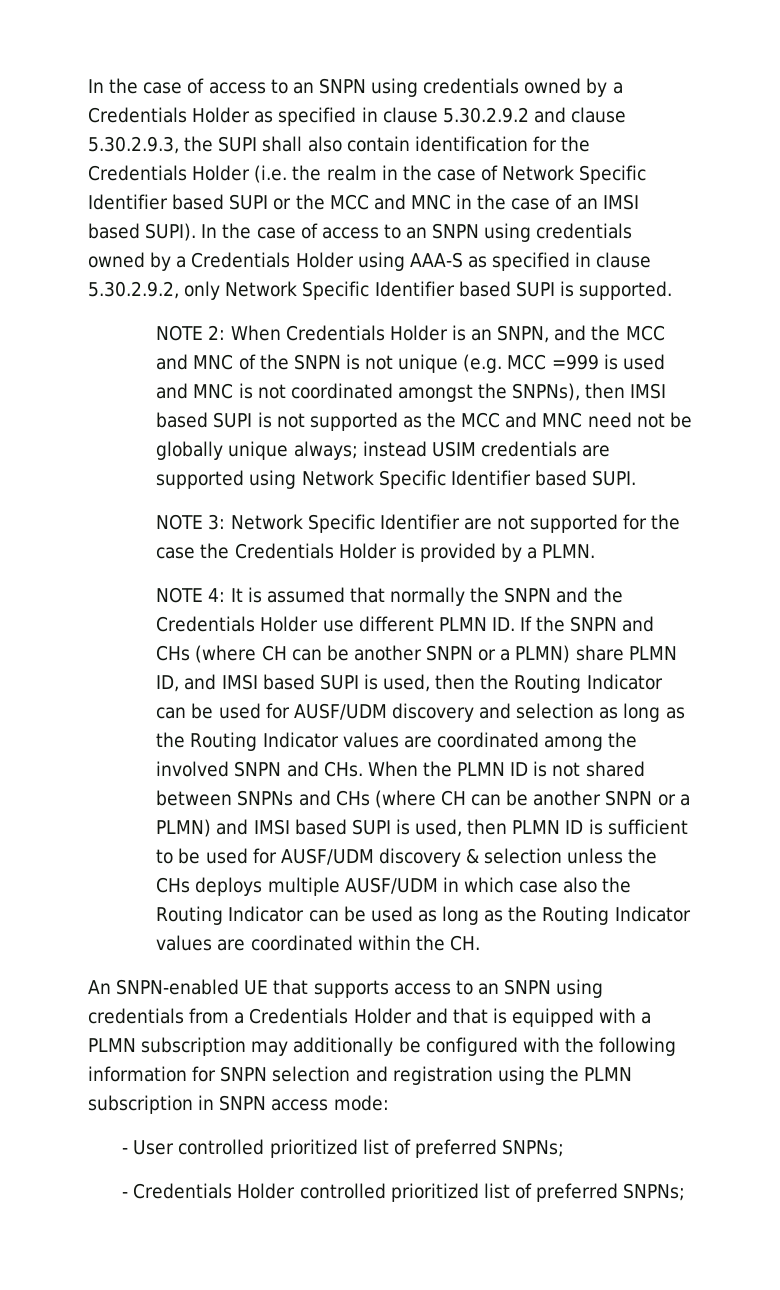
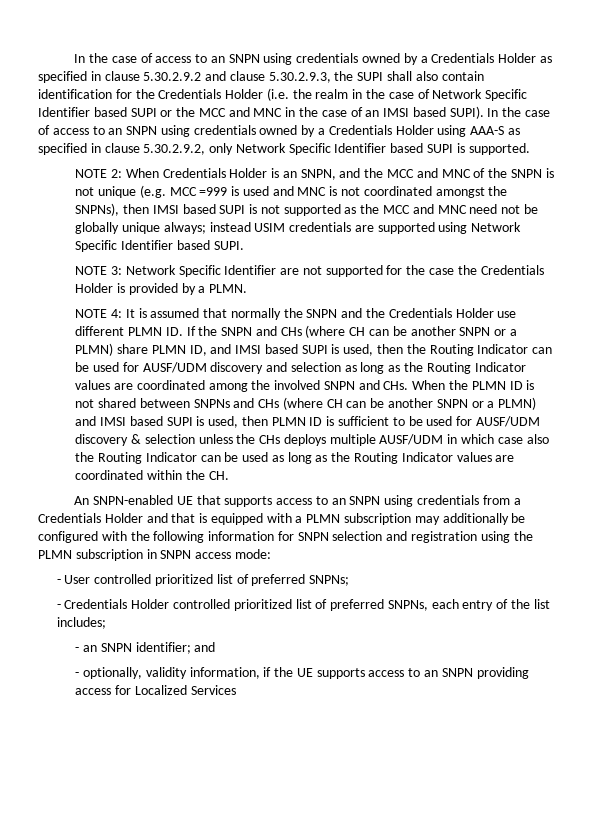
- - Credentials Holder controlled prioritized list of preferred SNPNs;
+ - Credentials Holder controlled prioritized list of preferred SNPNs, each entry of the list includes;
+ - an SNPN identifier; and
+ - optionally, validity information, if the UE supports access to an SNPN providing access for Localized Services

